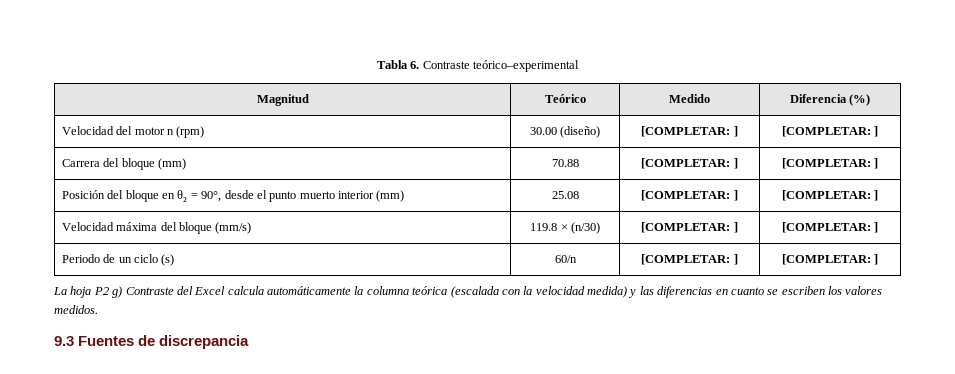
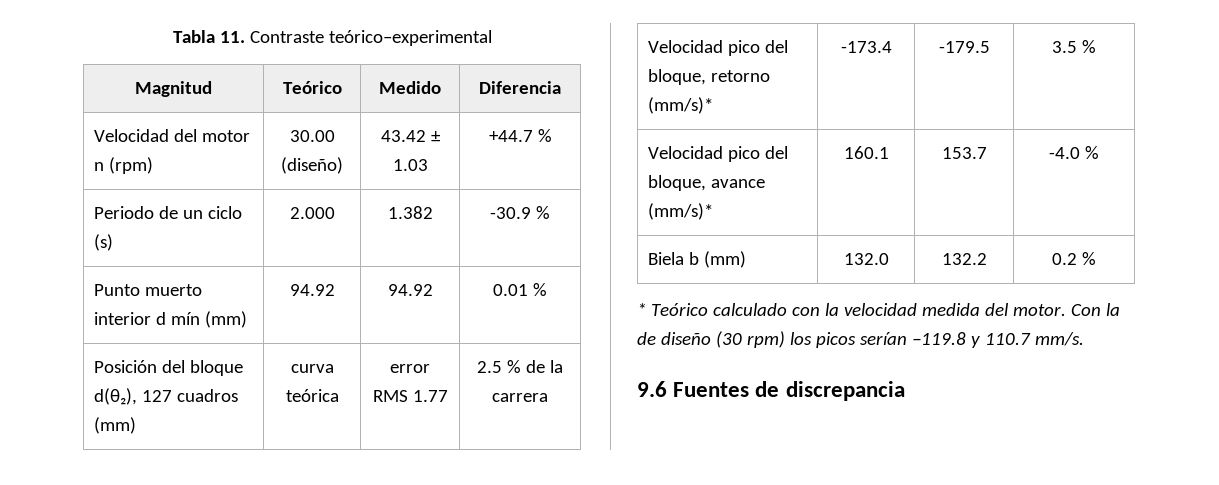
- Tabla 6. Contraste teórico–experimental
+ Tabla 11. Contraste teórico–experimental
- Magnitud | Teórico | Medido | Diferencia (%)
+ Magnitud | Teórico | Medido | Diferencia
- Velocidad del motor n (rpm) | 30.00 (diseño) | [COMPLETAR: ] | [COMPLETAR: ]
- Carrera del bloque (mm) | 70.88 | [COMPLETAR: ] | [COMPLETAR: ]
- Posición del bloque en θ₂ = 90°, desde el punto muerto interior (mm) | 25.08 | [COMPLETAR: ] | [COMPLETAR: ]
- Velocidad máxima del bloque (mm/s) | 119.8 × (n/30) | [COMPLETAR: ] | [COMPLETAR: ]
+ Velocidad del motor n (rpm) | 30.00 (diseño) | 43.42 ± 1.03 | +44.7 %
- Periodo de un ciclo (s) | 60/n | [COMPLETAR: ] | [COMPLETAR: ]
- La hoja P2 g) Contraste del Excel calcula automáticamente la columna teórica (escalada con la velocidad medida) y las diferencias en cuanto se escriben los valores medidos.
- 9.3 Fuentes de discrepancia
+ Periodo de un ciclo (s) | 2.000 | 1.382 | -30.9 %
+ Punto muerto interior d mín (mm) | 94.92 | 94.92 | 0.01 %
+ Posición del bloque d(θ₂), 127 cuadros (mm) | curva teórica | error RMS 1.77 | 2.5 % de la carrera
+ Velocidad pico del bloque, retorno (mm/s)* | -173.4 | -179.5 | 3.5 %
+ Velocidad pico del bloque, avance (mm/s)* | 160.1 | 153.7 | -4.0 %
+ Biela b (mm) | 132.0 | 132.2 | 0.2 %
+ * Teórico calculado con la velocidad medida del motor. Con la de diseño (30 rpm) los picos serían −119.8 y 110.7 mm/s.
+ 9.6 Fuentes de discrepancia

